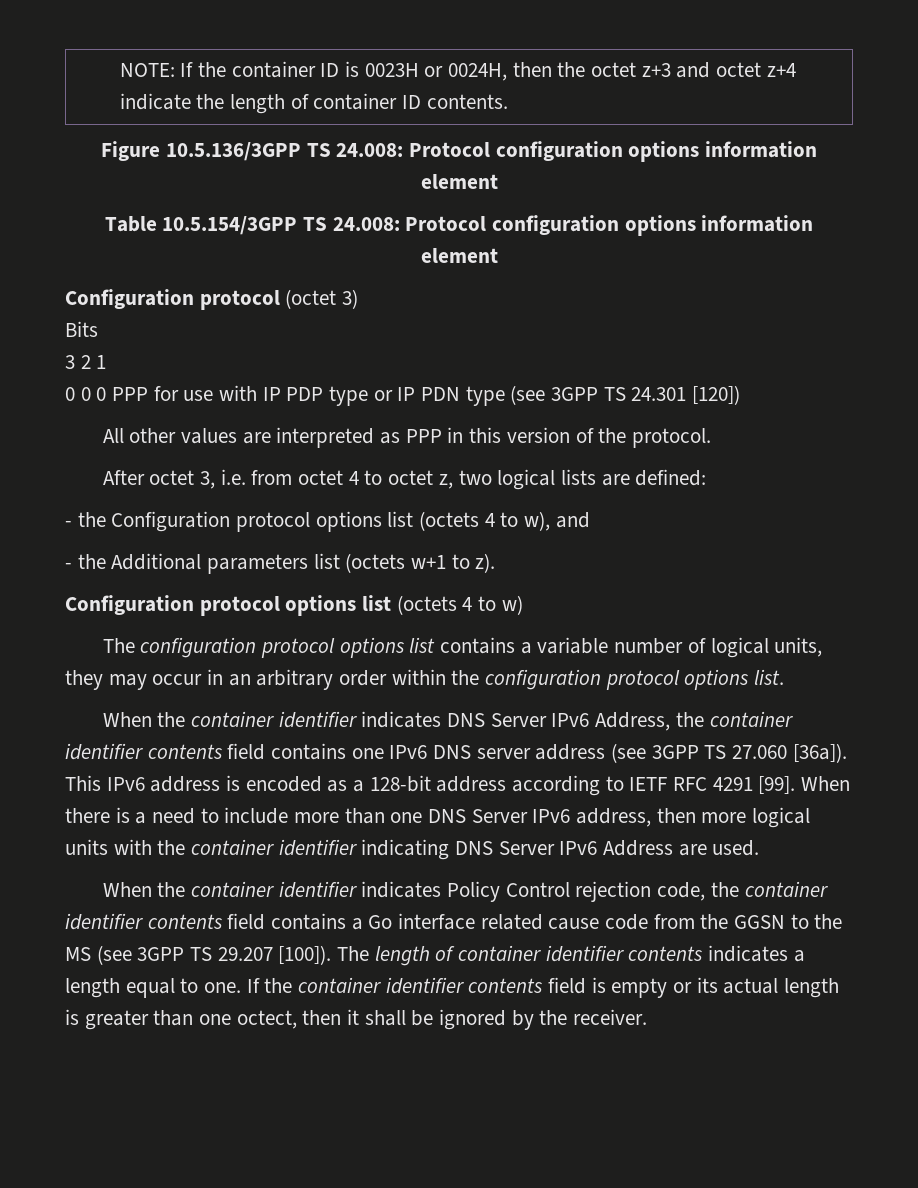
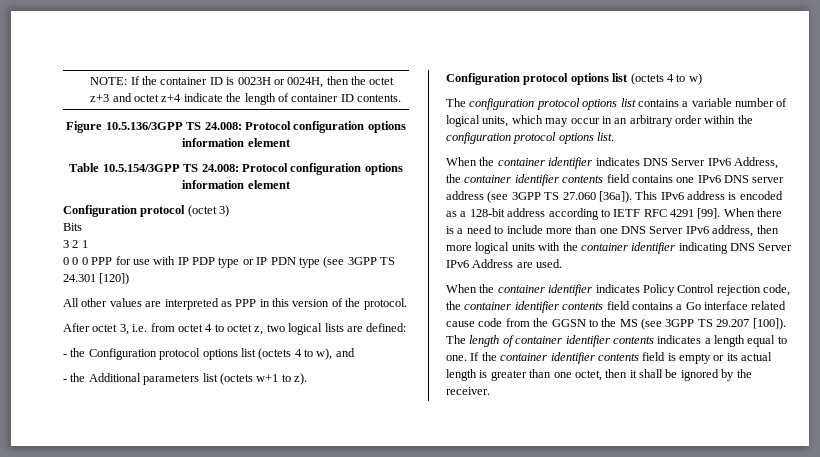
- The configuration protocol options list contains a variable number of logical units, they may occur in an arbitrary order within the configuration protocol options list.
+ The configuration protocol options list contains a variable number of logical units, which may occur in an arbitrary order within the configuration protocol options list.
- If the container identifier contents field is empty or its actual length is greater than one octect, then it shall be ignored by the receiver.
+ If the container identifier contents field is empty or its actual length is greater than one octet, then it shall be ignored by the receiver.

